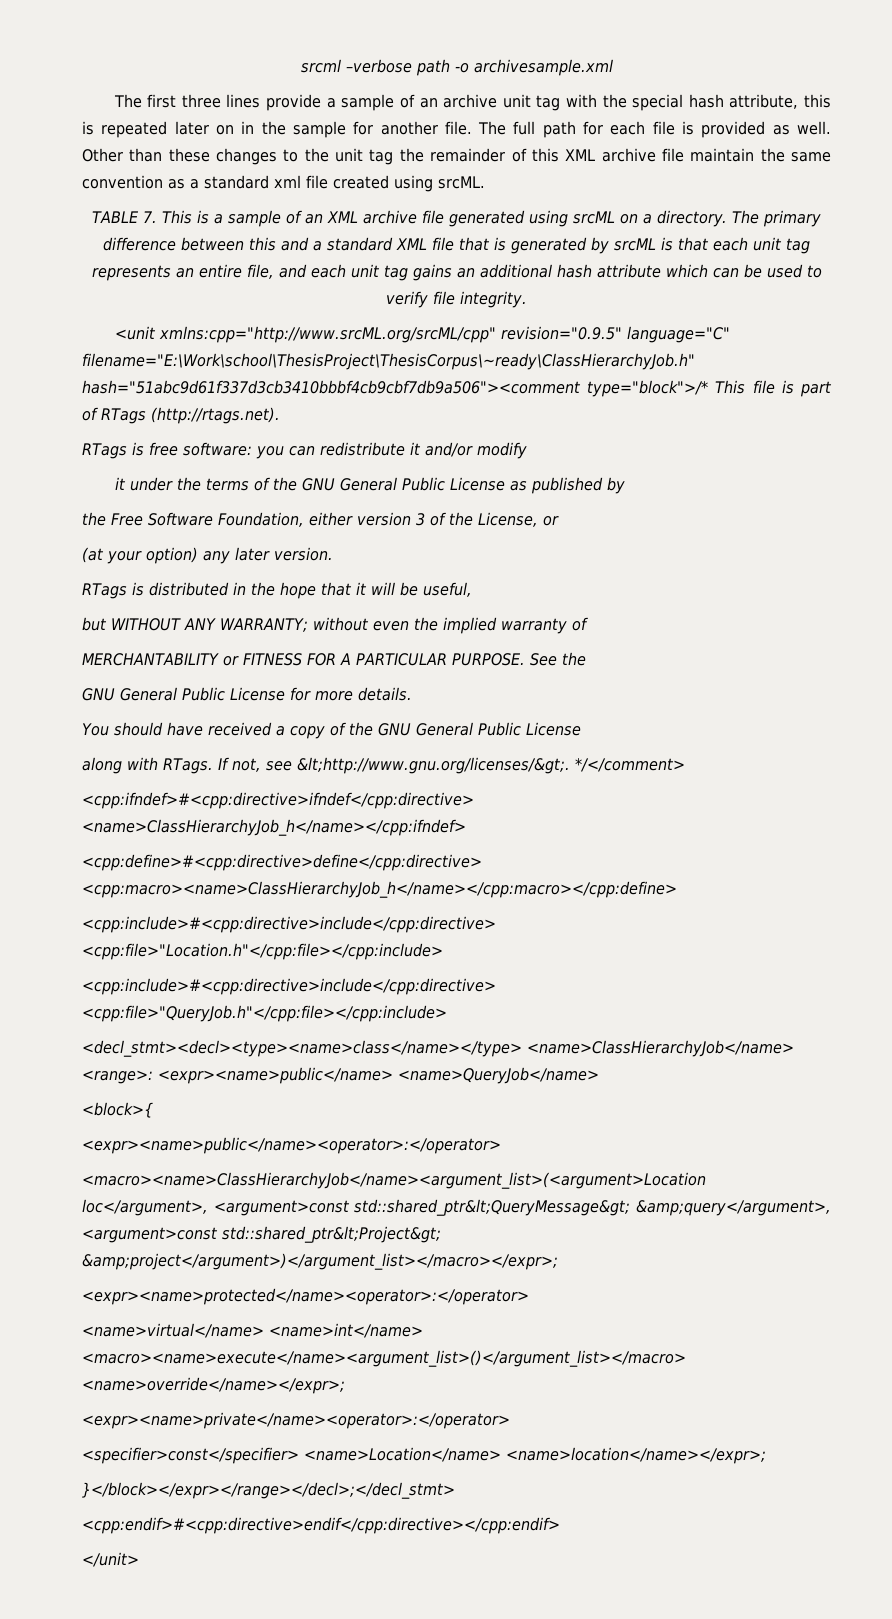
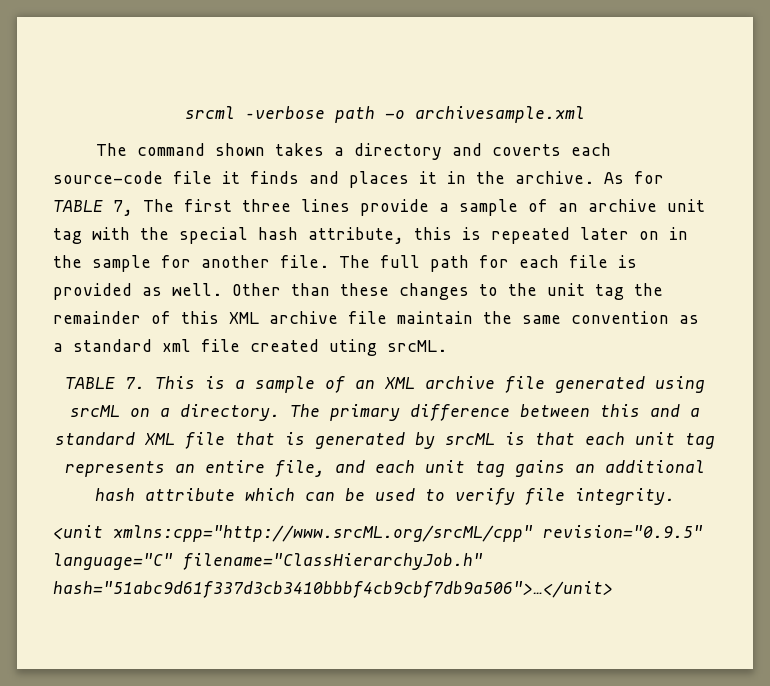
- The first three lines provide a sample of an archive unit tag with the special hash attribute, this is repeated later on in the sample for another file.
+ The command shown takes a directory and coverts each source-code file it finds and places it in the archive. As for TABLE 7, The first three lines provide a sample of an archive unit tag with the special hash attribute, this is repeated later on in the sample for another file.
- Other than these changes to the unit tag the remainder of this XML archive file maintain the same convention as a standard xml file created using srcML.
+ Other than these changes to the unit tag the remainder of this XML archive file maintain the same convention as a standard xml file created uting srcML.
- <unit xmlns:cpp="http://www.srcML.org/srcML/cpp" revision="0.9.5" language="C" filename="E:\Work\school\ThesisProject\ThesisCorpus\~ready\ClassHierarchyJob.h" hash="51abc9d61f337d3cb3410bbbf4cb9cbf7db9a506"><comment type="block">/* This file is part of RTags (http://rtags.net).
- RTags is free software: you can redistribute it and/or modify
- it under the terms of the GNU General Public License as published by
- the Free Software Foundation, either version 3 of the License, or
- (at your option) any later version.
- RTags is distributed in the hope that it will be useful,
- but WITHOUT ANY WARRANTY; without even the implied warranty of
- MERCHANTABILITY or FITNESS FOR A PARTICULAR PURPOSE. See the
- GNU General Public License for more details.
- You should have received a copy of the GNU General Public License
- along with RTags. If not, see &lt;http://www.gnu.org/licenses/&gt;. */</comment>
- <cpp:ifndef>#<cpp:directive>ifndef</cpp:directive> <name>ClassHierarchyJob_h</name></cpp:ifndef>
- <cpp:define>#<cpp:directive>define</cpp:directive> <cpp:macro><name>ClassHierarchyJob_h</name></cpp:macro></cpp:define>
- <cpp:include>#<cpp:directive>include</cpp:directive> <cpp:file>"Location.h"</cpp:file></cpp:include>
- <cpp:include>#<cpp:directive>include</cpp:directive> <cpp:file>"QueryJob.h"</cpp:file></cpp:include>
- <decl_stmt><decl><type><name>class</name></type> <name>ClassHierarchyJob</name> <range>: <expr><name>public</name> <name>QueryJob</name>
- <block>{
- <expr><name>public</name><operator>:</operator>
- <macro><name>ClassHierarchyJob</name><argument_list>(<argument>Location loc</argument>, <argument>const std::shared_ptr&lt;QueryMessage&gt; &amp;query</argument>, <argument>const std::shared_ptr&lt;Project&gt; &amp;project</argument>)</argument_list></macro></expr>;
- <expr><name>protected</name><operator>:</operator>
- <name>virtual</name> <name>int</name> <macro><name>execute</name><argument_list>()</argument_list></macro> <name>override</name></expr>;
- <expr><name>private</name><operator>:</operator>
- <specifier>const</specifier> <name>Location</name> <name>location</name></expr>;
- }</block></expr></range></decl>;</decl_stmt>
- <cpp:endif>#<cpp:directive>endif</cpp:directive></cpp:endif>
- </unit>
+ <unit xmlns:cpp="http://www.srcML.org/srcML/cpp" revision="0.9.5" language="C" filename="ClassHierarchyJob.h" hash="51abc9d61f337d3cb3410bbbf4cb9cbf7db9a506">…</unit>

